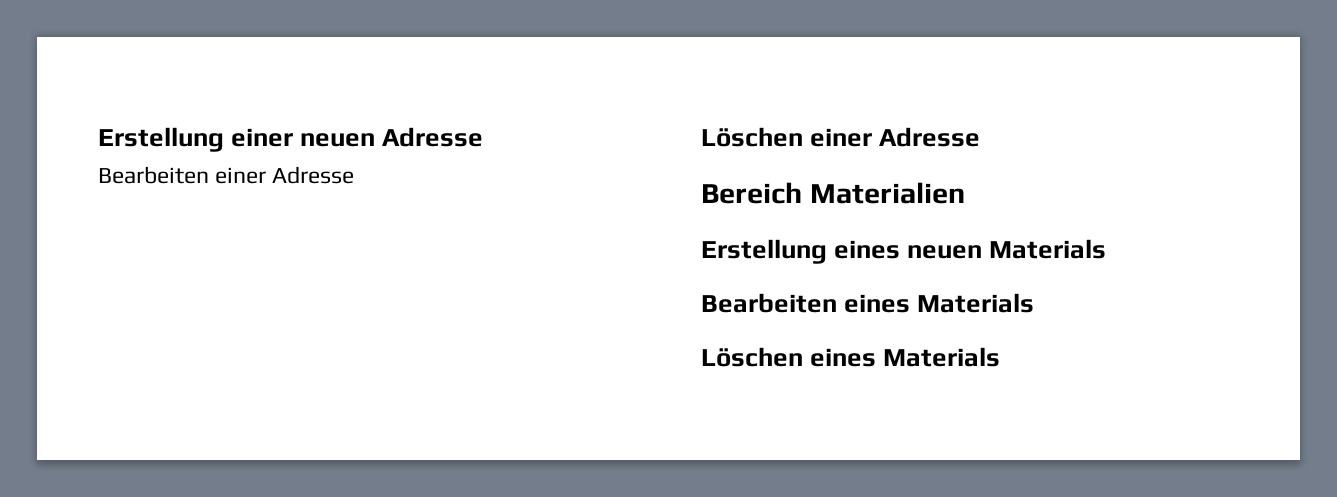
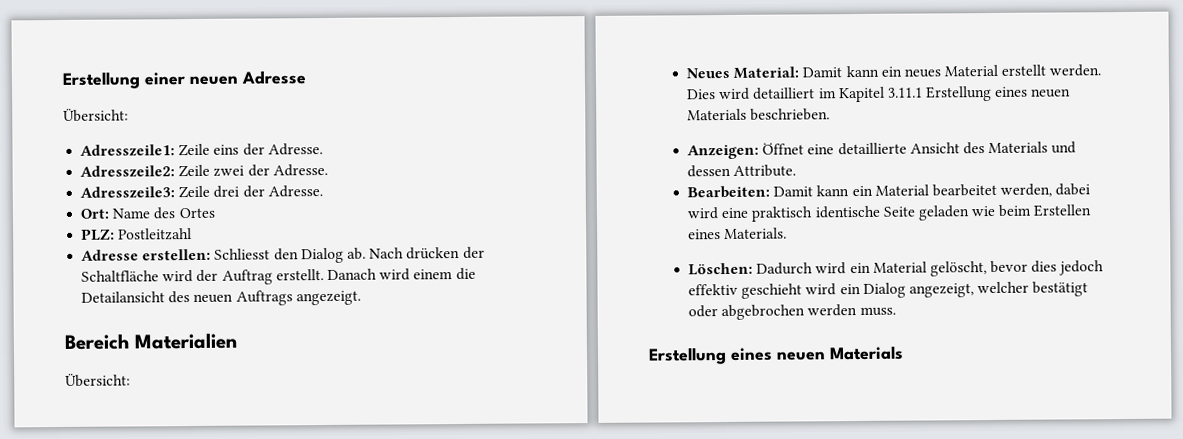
  Erstellung einer neuen Adresse
- Bearbeiten einer Adresse
- Löschen einer Adresse
+ Übersicht:
+ Adresszeile1: Zeile eins der Adresse.
+ Adresszeile2: Zeile zwei der Adresse.
+ Adresszeile3: Zeile drei der Adresse.
+ Ort: Name des Ortes
+ PLZ: Postleitzahl
+ Adresse erstellen: Schliesst den Dialog ab. Nach drücken der Schaltfläche wird der Auftrag erstellt. Danach wird einem die Detailansicht des neuen Auftrags angezeigt.
  Bereich Materialien
+ Übersicht:
+ Neues Material: Damit kann ein neues Material erstellt werden. Dies wird detailliert im Kapitel 3.11.1 Erstellung eines neuen Materials beschrieben.
+ Anzeigen: Öffnet eine detaillierte Ansicht des Materials und dessen Attribute.
+ Bearbeiten: Damit kann ein Material bearbeitet werden, dabei wird eine praktisch identische Seite geladen wie beim Erstellen eines Materials.
+ Löschen: Dadurch wird ein Material gelöscht, bevor dies jedoch effektiv geschieht wird ein Dialog angezeigt, welcher bestätigt oder abgebrochen werden muss.
  Erstellung eines neuen Materials
- Bearbeiten eines Materials
- Löschen eines Materials

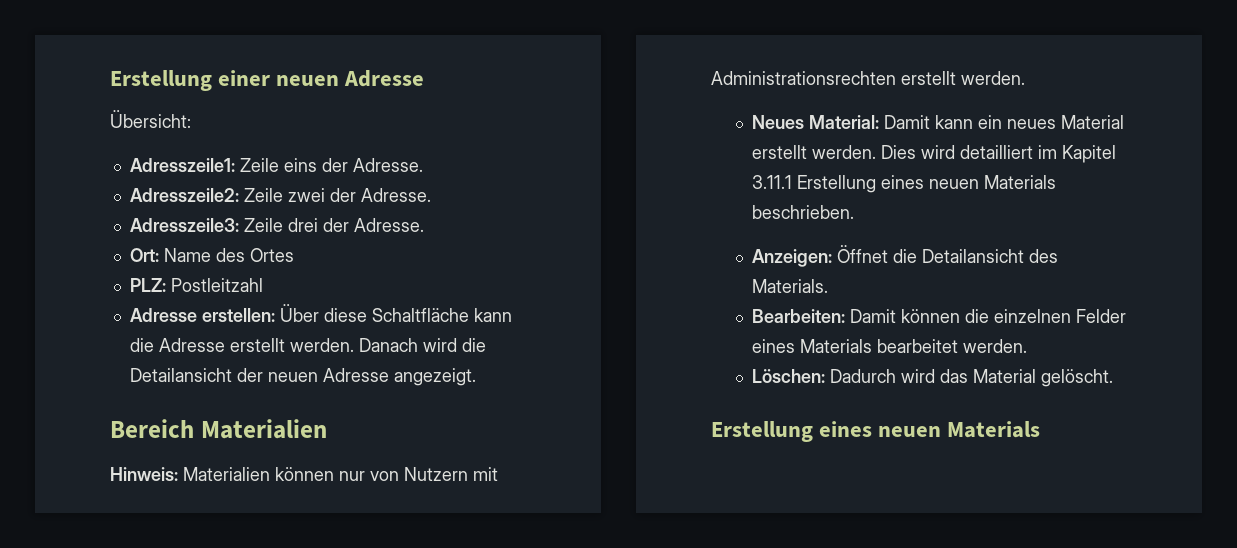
- Adresse erstellen: Schliesst den Dialog ab. Nach drücken der Schaltfläche wird der Auftrag erstellt.
+ Adresse erstellen: Über diese Schaltfläche kann die Adresse erstellt werden.
- Danach wird einem die Detailansicht des neuen Auftrags angezeigt.
+ Danach wird die Detailansicht der neuen Adresse angezeigt.
  Bereich Materialien
- Übersicht:
+ Hinweis: Materialien können nur von Nutzern mit Administrationsrechten erstellt werden.
- Anzeigen: Öffnet eine detaillierte Ansicht des Materials und dessen Attribute.
- Bearbeiten: Damit kann ein Material bearbeitet werden, dabei wird eine praktisch identische Seite geladen wie beim Erstellen eines Materials.
- Löschen: Dadurch wird ein Material gelöscht, bevor dies jedoch effektiv geschieht wird ein Dialog angezeigt, welcher bestätigt oder abgebrochen werden muss.
+ Anzeigen: Öffnet die Detailansicht des Materials.
+ Bearbeiten: Damit können die einzelnen Felder eines Materials bearbeitet werden.
+ Löschen: Dadurch wird das Material gelöscht.

